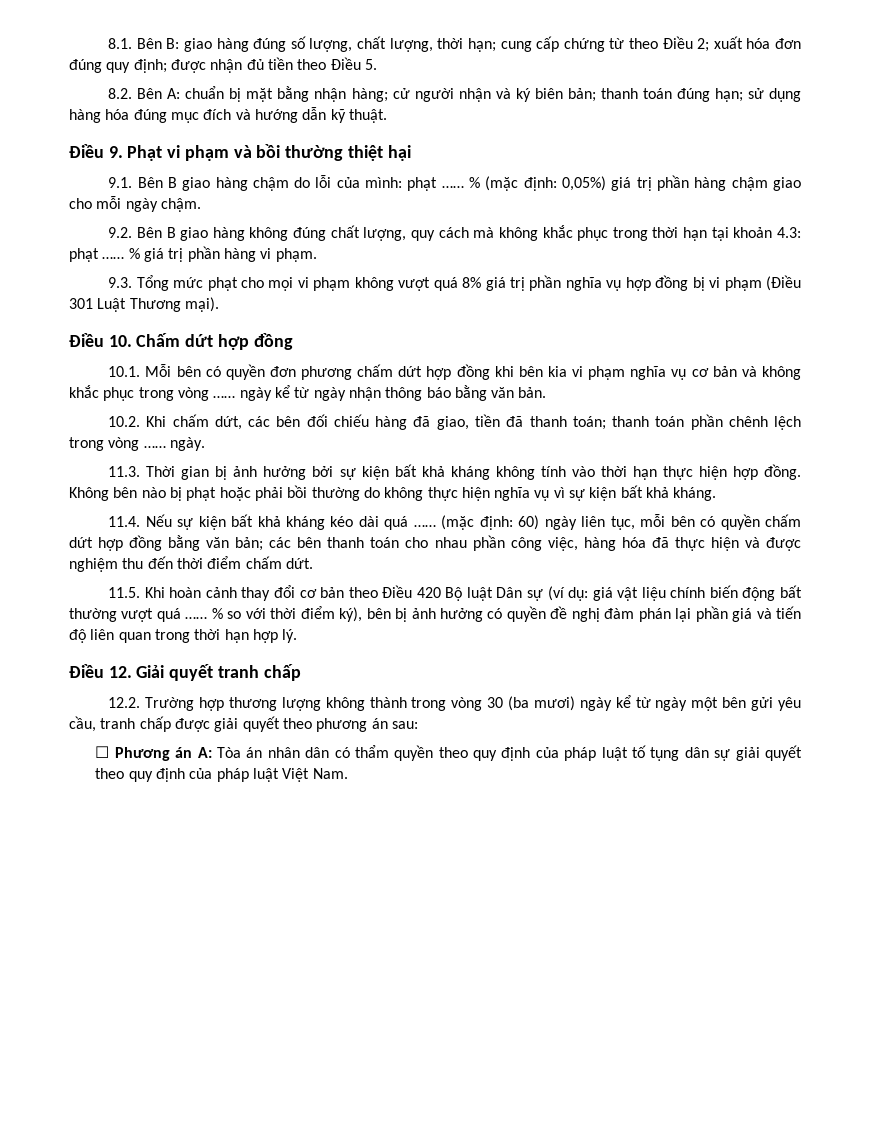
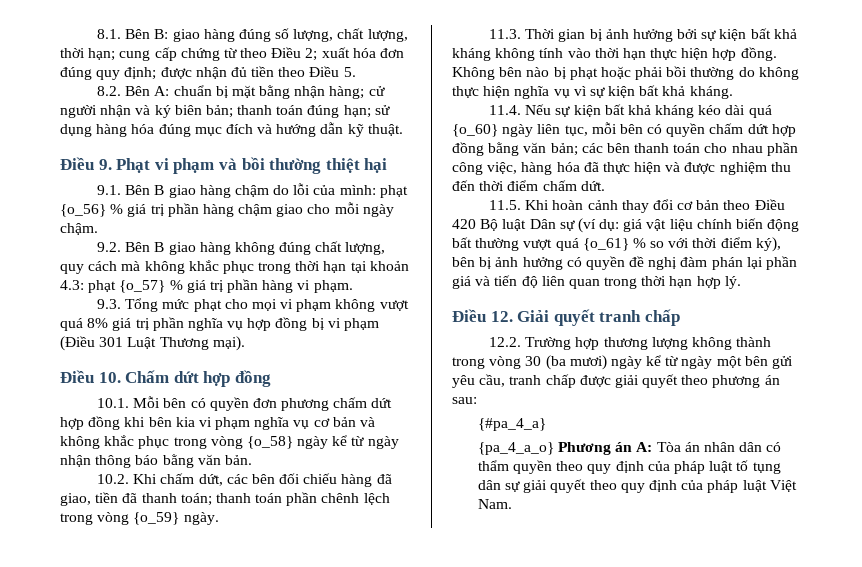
- 9.1. Bên B giao hàng chậm do lỗi của mình: phạt …… % (mặc định: 0,05%) giá trị phần hàng chậm giao cho mỗi ngày chậm.
+ 9.1. Bên B giao hàng chậm do lỗi của mình: phạt {o_56} % giá trị phần hàng chậm giao cho mỗi ngày chậm.
- 9.2. Bên B giao hàng không đúng chất lượng, quy cách mà không khắc phục trong thời hạn tại khoản 4.3: phạt …… % giá trị phần hàng vi phạm.
+ 9.2. Bên B giao hàng không đúng chất lượng, quy cách mà không khắc phục trong thời hạn tại khoản 4.3: phạt {o_57} % giá trị phần hàng vi phạm.
- 10.1. Mỗi bên có quyền đơn phương chấm dứt hợp đồng khi bên kia vi phạm nghĩa vụ cơ bản và không khắc phục trong vòng …… ngày kể từ ngày nhận thông báo bằng văn bản.
+ 10.1. Mỗi bên có quyền đơn phương chấm dứt hợp đồng khi bên kia vi phạm nghĩa vụ cơ bản và không khắc phục trong vòng {o_58} ngày kể từ ngày nhận thông báo bằng văn bản.
- 10.2. Khi chấm dứt, các bên đối chiếu hàng đã giao, tiền đã thanh toán; thanh toán phần chênh lệch trong vòng …… ngày.
+ 10.2. Khi chấm dứt, các bên đối chiếu hàng đã giao, tiền đã thanh toán; thanh toán phần chênh lệch trong vòng {o_59} ngày.
- 11.4. Nếu sự kiện bất khả kháng kéo dài quá …… (mặc định: 60) ngày liên tục, mỗi bên có quyền chấm dứt hợp đồng bằng văn bản; các bên thanh toán cho nhau phần công việc, hàng hóa đã thực hiện và được nghiệm thu đến thời điểm chấm dứt.
+ 11.4. Nếu sự kiện bất khả kháng kéo dài quá {o_60} ngày liên tục, mỗi bên có quyền chấm dứt hợp đồng bằng văn bản; các bên thanh toán cho nhau phần công việc, hàng hóa đã thực hiện và được nghiệm thu đến thời điểm chấm dứt.
- 11.5. Khi hoàn cảnh thay đổi cơ bản theo Điều 420 Bộ luật Dân sự (ví dụ: giá vật liệu chính biến động bất thường vượt quá …… % so với thời điểm ký), bên bị ảnh hưởng có quyền đề nghị đàm phán lại phần giá và tiến độ liên quan trong thời hạn hợp lý.
+ 11.5. Khi hoàn cảnh thay đổi cơ bản theo Điều 420 Bộ luật Dân sự (ví dụ: giá vật liệu chính biến động bất thường vượt quá {o_61} % so với thời điểm ký), bên bị ảnh hưởng có quyền đề nghị đàm phán lại phần giá và tiến độ liên quan trong thời hạn hợp lý.
- ☐ Phương án A: Tòa án nhân dân có thẩm quyền theo quy định của pháp luật tố tụng dân sự giải quyết theo quy định của pháp luật Việt Nam.
+ {#pa_4_a}
+ {pa_4_a_o} Phương án A: Tòa án nhân dân có thẩm quyền theo quy định của pháp luật tố tụng dân sự giải quyết theo quy định của pháp luật Việt Nam.

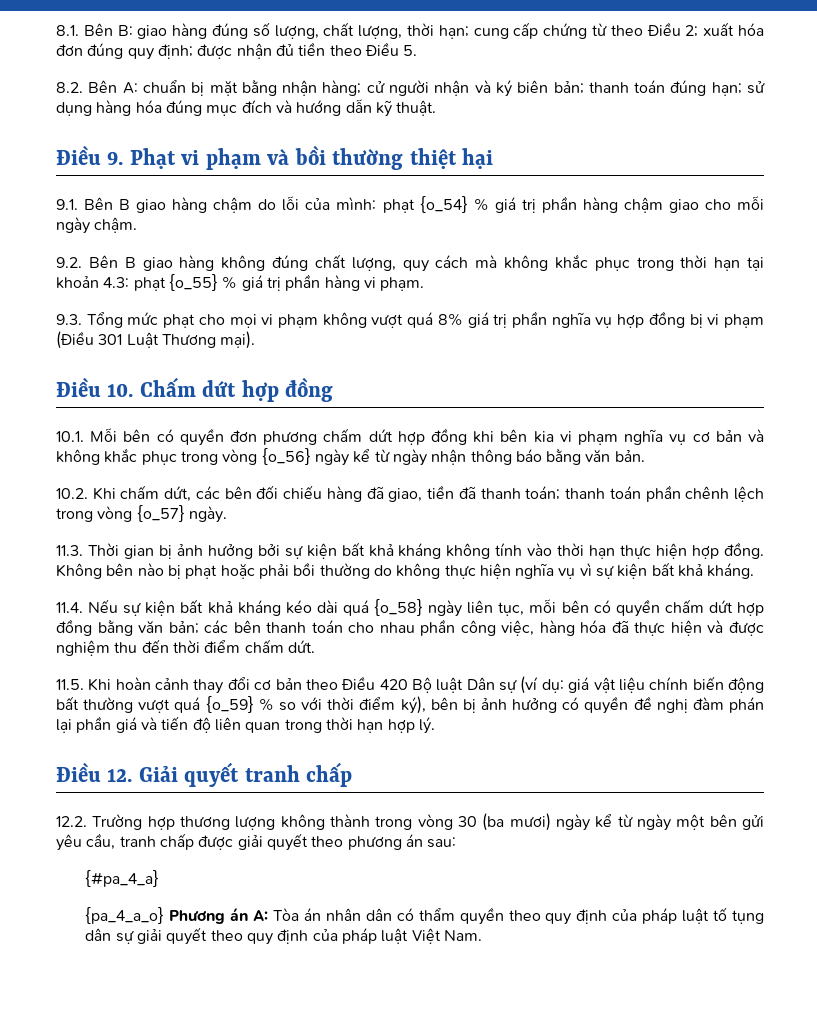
- 9.1. Bên B giao hàng chậm do lỗi của mình: phạt {o_56} % giá trị phần hàng chậm giao cho mỗi ngày chậm.
+ 9.1. Bên B giao hàng chậm do lỗi của mình: phạt {o_54} % giá trị phần hàng chậm giao cho mỗi ngày chậm.
- 9.2. Bên B giao hàng không đúng chất lượng, quy cách mà không khắc phục trong thời hạn tại khoản 4.3: phạt {o_57} % giá trị phần hàng vi phạm.
+ 9.2. Bên B giao hàng không đúng chất lượng, quy cách mà không khắc phục trong thời hạn tại khoản 4.3: phạt {o_55} % giá trị phần hàng vi phạm.
- 10.1. Mỗi bên có quyền đơn phương chấm dứt hợp đồng khi bên kia vi phạm nghĩa vụ cơ bản và không khắc phục trong vòng {o_58} ngày kể từ ngày nhận thông báo bằng văn bản.
+ 10.1. Mỗi bên có quyền đơn phương chấm dứt hợp đồng khi bên kia vi phạm nghĩa vụ cơ bản và không khắc phục trong vòng {o_56} ngày kể từ ngày nhận thông báo bằng văn bản.
- 10.2. Khi chấm dứt, các bên đối chiếu hàng đã giao, tiền đã thanh toán; thanh toán phần chênh lệch trong vòng {o_59} ngày.
+ 10.2. Khi chấm dứt, các bên đối chiếu hàng đã giao, tiền đã thanh toán; thanh toán phần chênh lệch trong vòng {o_57} ngày.
- 11.4. Nếu sự kiện bất khả kháng kéo dài quá {o_60} ngày liên tục, mỗi bên có quyền chấm dứt hợp đồng bằng văn bản; các bên thanh toán cho nhau phần công việc, hàng hóa đã thực hiện và được nghiệm thu đến thời điểm chấm dứt.
+ 11.4. Nếu sự kiện bất khả kháng kéo dài quá {o_58} ngày liên tục, mỗi bên có quyền chấm dứt hợp đồng bằng văn bản; các bên thanh toán cho nhau phần công việc, hàng hóa đã thực hiện và được nghiệm thu đến thời điểm chấm dứt.
- 11.5. Khi hoàn cảnh thay đổi cơ bản theo Điều 420 Bộ luật Dân sự (ví dụ: giá vật liệu chính biến động bất thường vượt quá {o_61} % so với thời điểm ký), bên bị ảnh hưởng có quyền đề nghị đàm phán lại phần giá và tiến độ liên quan trong thời hạn hợp lý.
+ 11.5. Khi hoàn cảnh thay đổi cơ bản theo Điều 420 Bộ luật Dân sự (ví dụ: giá vật liệu chính biến động bất thường vượt quá {o_59} % so với thời điểm ký), bên bị ảnh hưởng có quyền đề nghị đàm phán lại phần giá và tiến độ liên quan trong thời hạn hợp lý.

